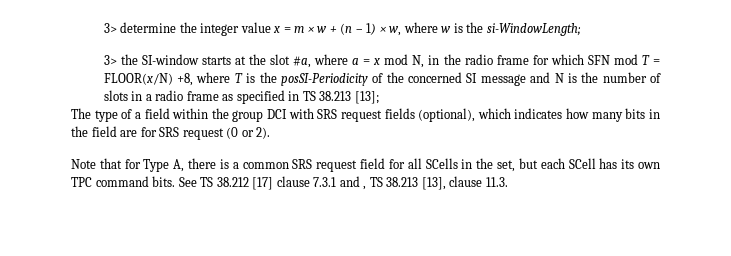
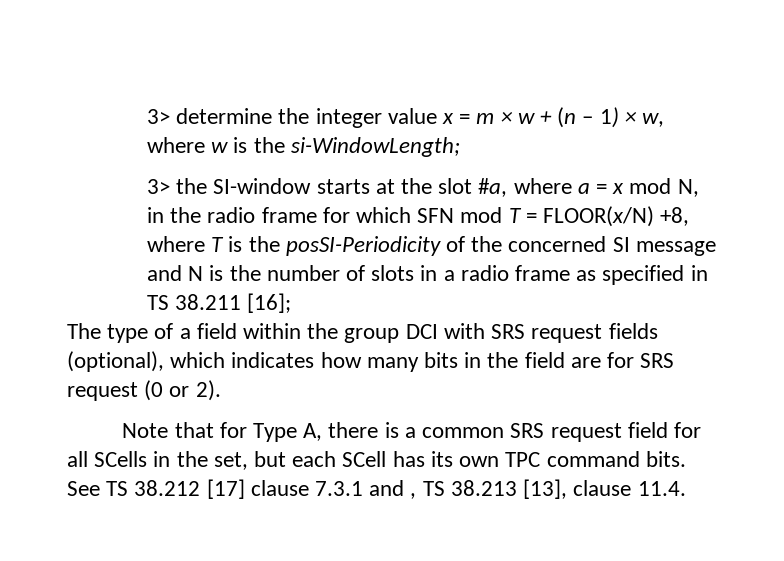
- 3> the SI-window starts at the slot #a, where a = x mod N, in the radio frame for which SFN mod T = FLOOR(x/N) +8, where T is the posSI-Periodicity of the concerned SI message and N is the number of slots in a radio frame as specified in TS 38.213 [13];
+ 3> the SI-window starts at the slot #a, where a = x mod N, in the radio frame for which SFN mod T = FLOOR(x/N) +8, where T is the posSI-Periodicity of the concerned SI message and N is the number of slots in a radio frame as specified in TS 38.211 [16];
- See TS 38.212 [17] clause 7.3.1 and , TS 38.213 [13], clause 11.3.
+ See TS 38.212 [17] clause 7.3.1 and , TS 38.213 [13], clause 11.4.

